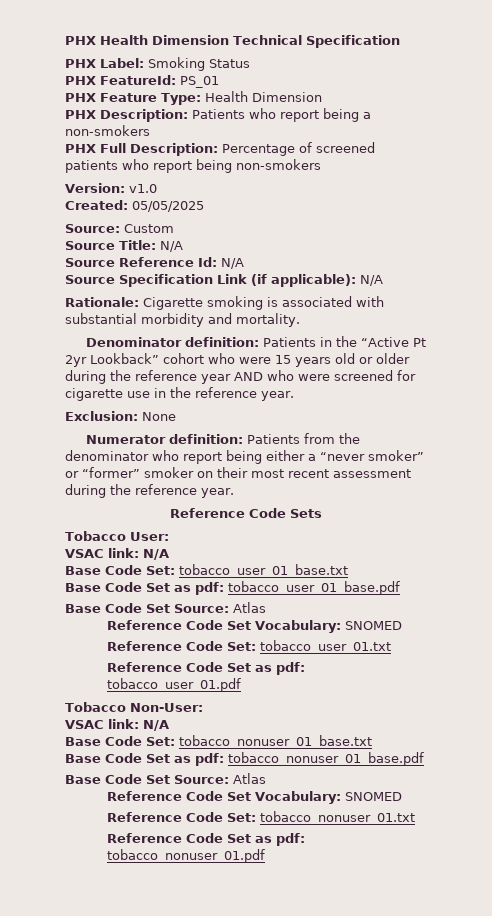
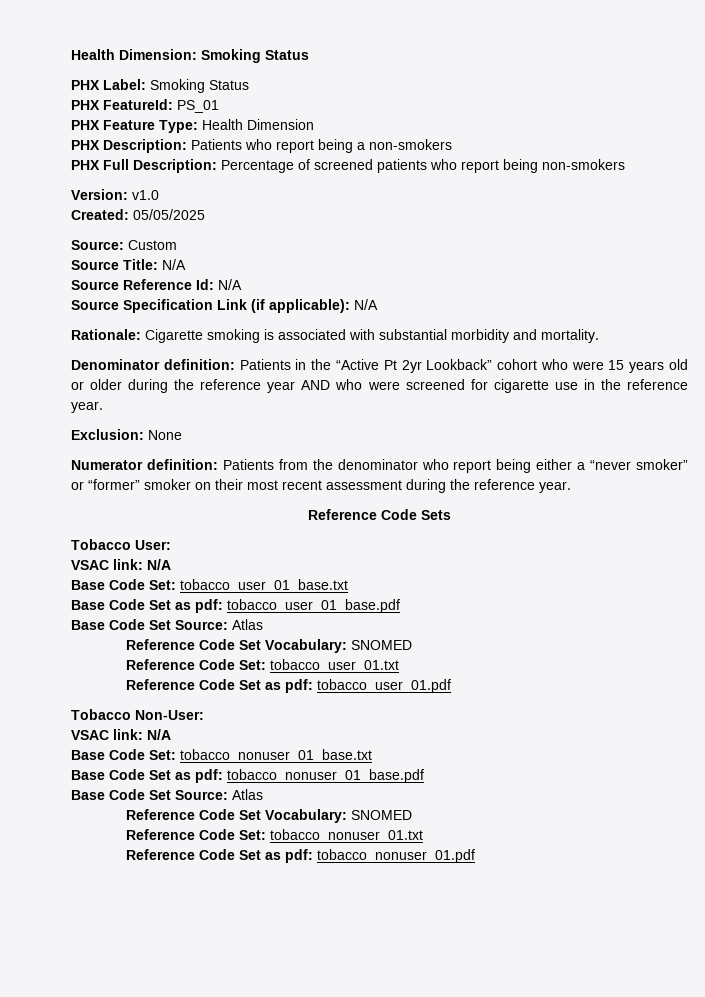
- PHX Health Dimension Technical Specification
+ Health Dimension: Smoking Status

